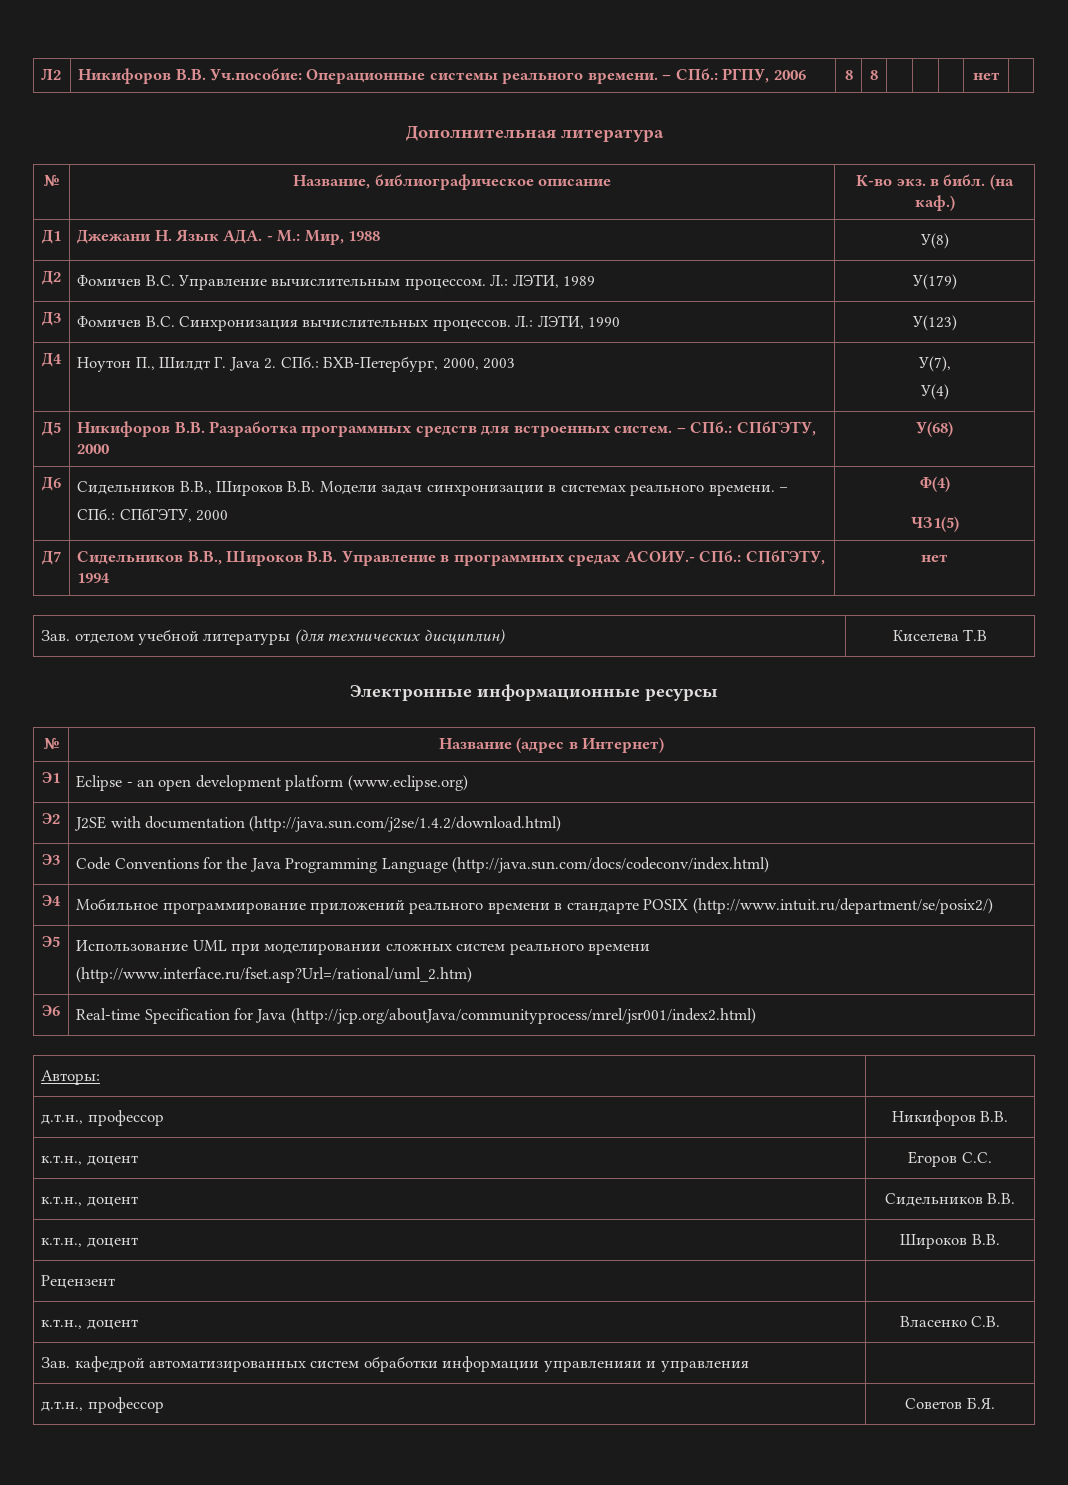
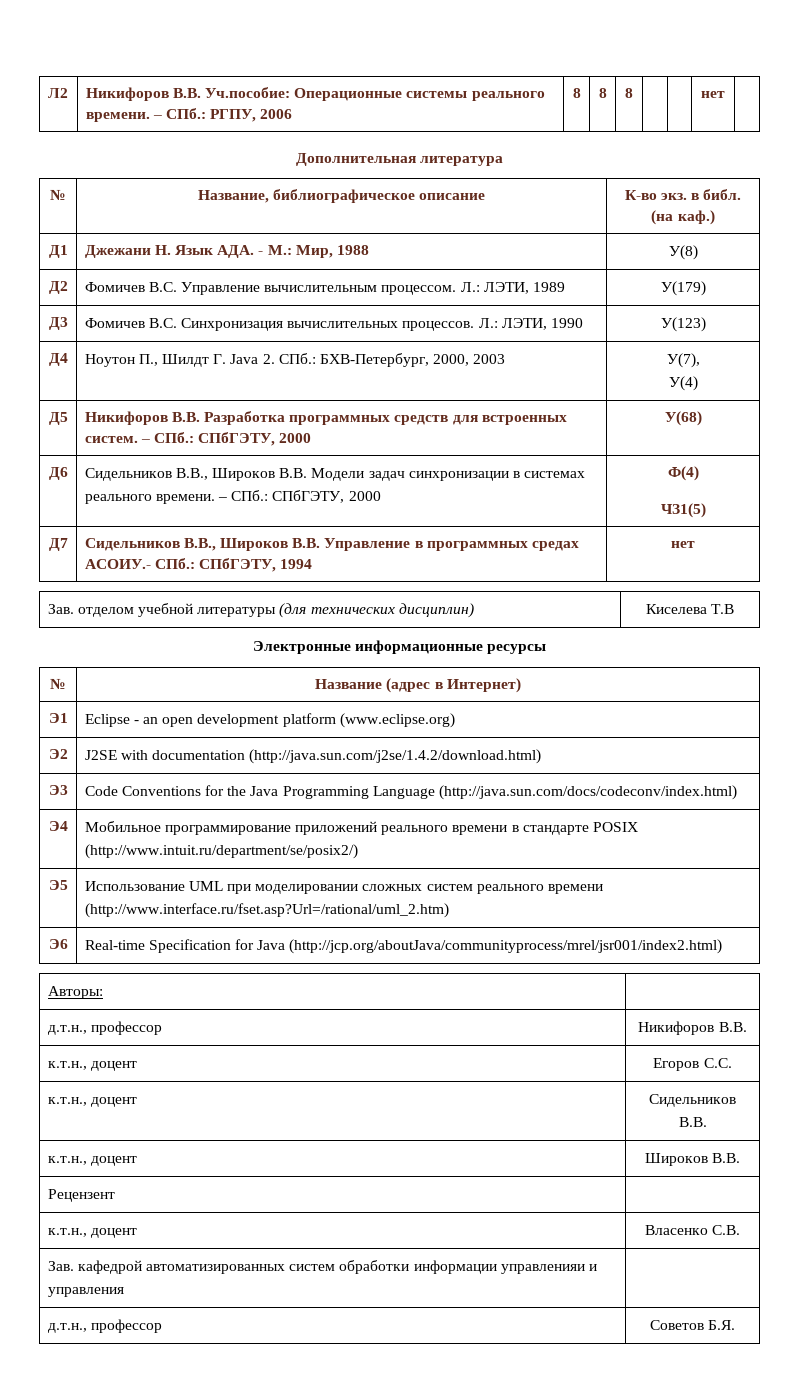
- Л2 | Никифоров В.В. Уч.пособие: Операционные системы реального времени. – СПб.: РГПУ, 2006 | 8 | 8 | | | | нет |
+ Л2 | Никифоров В.В. Уч.пособие: Операционные системы реального времени. – СПб.: РГПУ, 2006 | 8 | 8 | 8 | | | нет |

